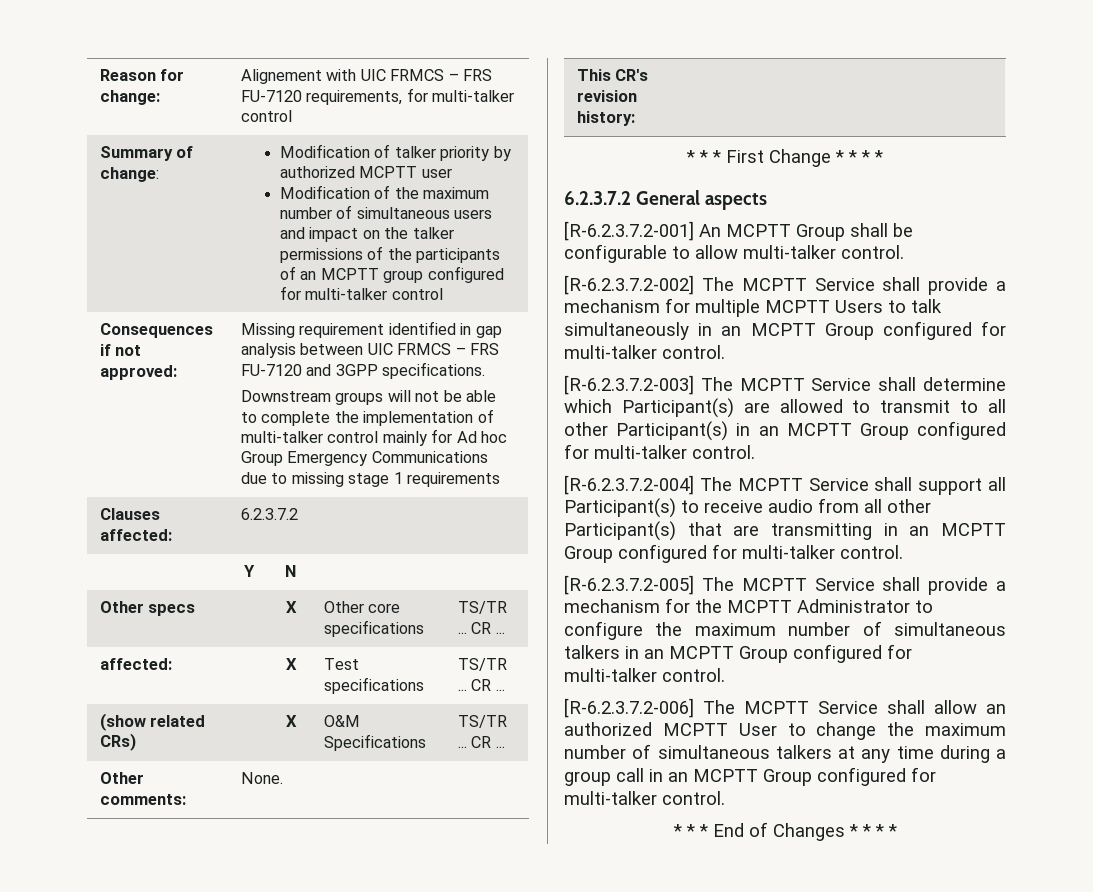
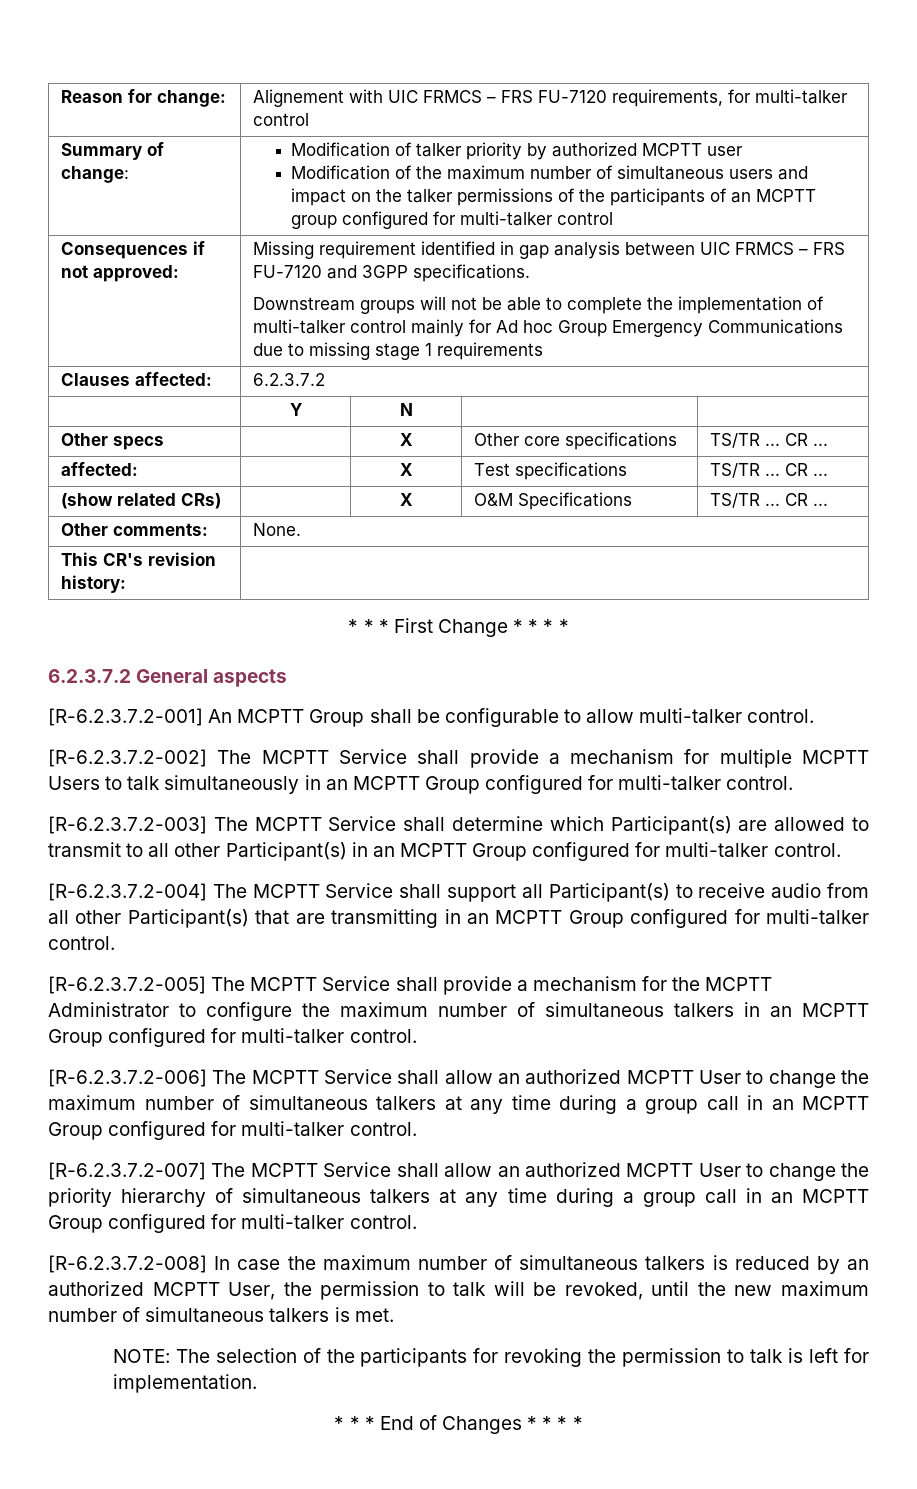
+ [R-6.2.3.7.2-007] The MCPTT Service shall allow an authorized MCPTT User to change the priority hierarchy of simultaneous talkers at any time during a group call in an MCPTT Group configured for multi-talker control.
+ [R-6.2.3.7.2-008] In case the maximum number of simultaneous talkers is reduced by an authorized MCPTT User, the permission to talk will be revoked, until the new maximum number of simultaneous talkers is met.
+ NOTE: The selection of the participants for revoking the permission to talk is left for implementation.

